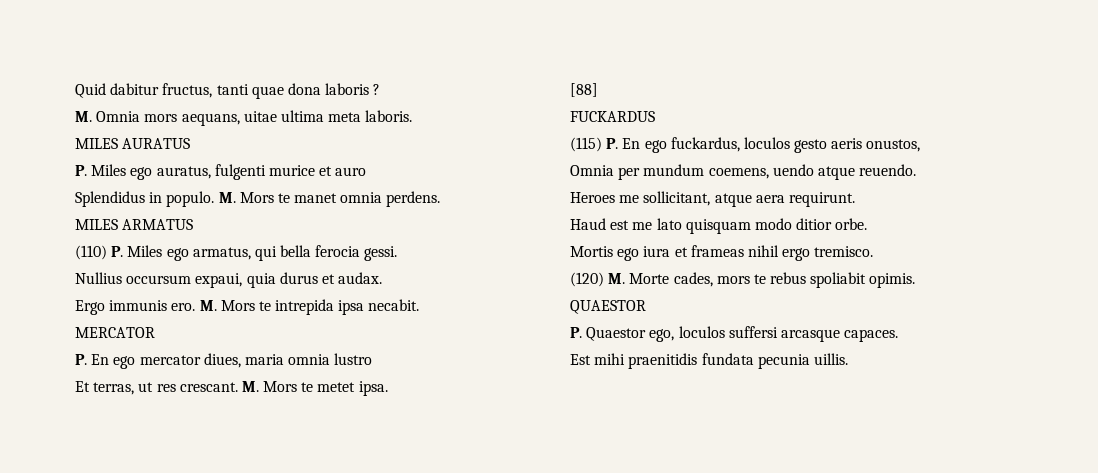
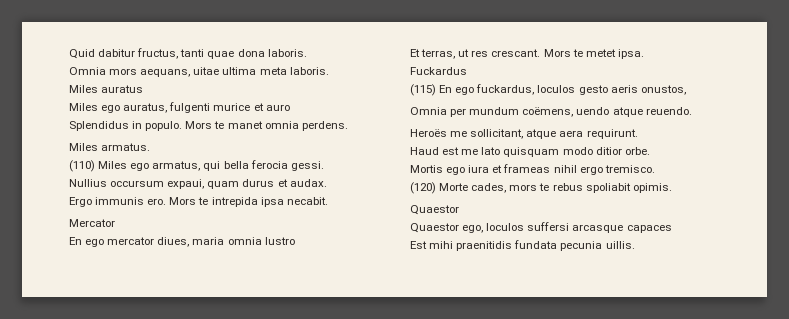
- Quid dabitur fructus, tanti quae dona laboris ?
- M. Omnia mors aequans, uitae ultima meta laboris.
+ Quid dabitur fructus, tanti quae dona laboris.
+ Omnia mors aequans, uitae ultima meta laboris.
- MILES AURATUS
- P. Miles ego auratus, fulgenti murice et auro
+ Miles auratus
+ Miles ego auratus, fulgenti murice et auro
- M. Mors te manet omnia perdens.
+ Mors te manet omnia perdens.
- MILES ARMATUS
+ Miles armatus.
- (110) P. Miles ego armatus, qui bella ferocia gessi.
+ (110) Miles ego armatus, qui bella ferocia gessi.
- Nullius occursum expaui, quia durus et audax.
+ Nullius occursum expaui, quam durus et audax.
- M. Mors te intrepida ipsa necabit.
+ Mors te intrepida ipsa necabit.
- MERCATOR
- P. En ego mercator diues, maria omnia lustro
+ Mercator
+ En ego mercator diues, maria omnia lustro
- M. Mors te metet ipsa.
+ Mors te metet ipsa.
- [88]
- FUCKARDUS
+ Fuckardus
- (115) P. En ego fuckardus, loculos gesto aeris onustos,
+ (115) En ego fuckardus, loculos gesto aeris onustos,
- Omnia per mundum coemens, uendo atque reuendo.
+ Omnia per mundum coëmens, uendo atque reuendo.
- Heroes me sollicitant, atque aera requirunt.
+ Heroës me sollicitant, atque aera requirunt.
- (120) M. Morte cades, mors te rebus spoliabit opimis.
- QUAESTOR
- P. Quaestor ego, loculos suffersi arcasque capaces.
+ (120) Morte cades, mors te rebus spoliabit opimis.
+ Quaestor
+ Quaestor ego, loculos suffersi arcasque capaces

